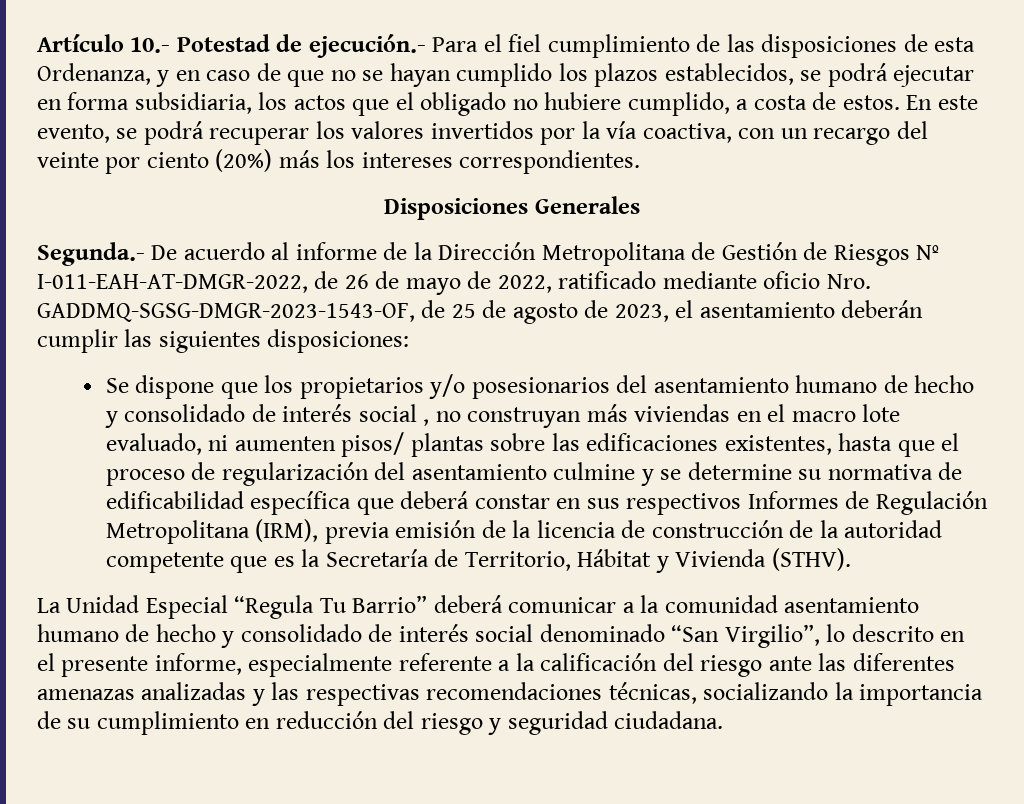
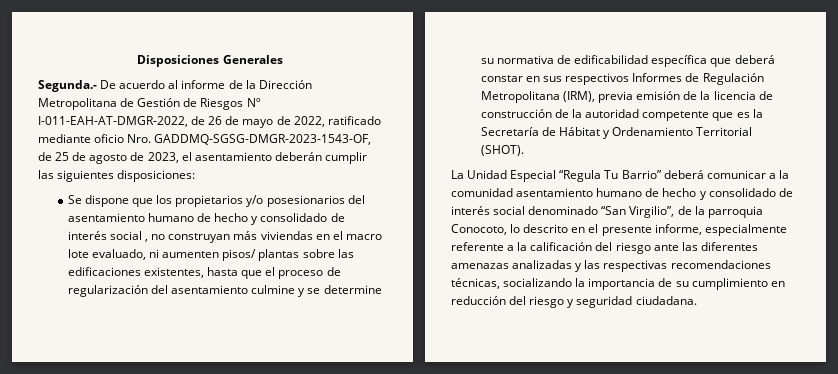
- Artículo 10.- Potestad de ejecución.- Para el fiel cumplimiento de las disposiciones de esta Ordenanza, y en caso de que no se hayan cumplido los plazos establecidos, se podrá ejecutar en forma subsidiaria, los actos que el obligado no hubiere cumplido, a costa de estos. En este evento, se podrá recuperar los valores invertidos por la vía coactiva, con un recargo del veinte por ciento (20%) más los intereses correspondientes.
- Se dispone que los propietarios y/o posesionarios del asentamiento humano de hecho y consolidado de interés social , no construyan más viviendas en el macro lote evaluado, ni aumenten pisos/ plantas sobre las edificaciones existentes, hasta que el proceso de regularización del asentamiento culmine y se determine su normativa de edificabilidad específica que deberá constar en sus respectivos Informes de Regulación Metropolitana (IRM), previa emisión de la licencia de construcción de la autoridad competente que es la Secretaría de Territorio, Hábitat y Vivienda (STHV).
+ Se dispone que los propietarios y/o posesionarios del asentamiento humano de hecho y consolidado de interés social , no construyan más viviendas en el macro lote evaluado, ni aumenten pisos/ plantas sobre las edificaciones existentes, hasta que el proceso de regularización del asentamiento culmine y se determine su normativa de edificabilidad específica que deberá constar en sus respectivos Informes de Regulación Metropolitana (IRM), previa emisión de la licencia de construcción de la autoridad competente que es la Secretaría de Hábitat y Ordenamiento Territorial (SHOT).
- La Unidad Especial “Regula Tu Barrio” deberá comunicar a la comunidad asentamiento humano de hecho y consolidado de interés social denominado “San Virgilio”, lo descrito en el presente informe, especialmente referente a la calificación del riesgo ante las diferentes amenazas analizadas y las respectivas recomendaciones técnicas, socializando la importancia de su cumplimiento en reducción del riesgo y seguridad ciudadana.
+ La Unidad Especial “Regula Tu Barrio” deberá comunicar a la comunidad asentamiento humano de hecho y consolidado de interés social denominado “San Virgilio”, de la parroquia Conocoto, lo descrito en el presente informe, especialmente referente a la calificación del riesgo ante las diferentes amenazas analizadas y las respectivas recomendaciones técnicas, socializando la importancia de su cumplimiento en reducción del riesgo y seguridad ciudadana.

